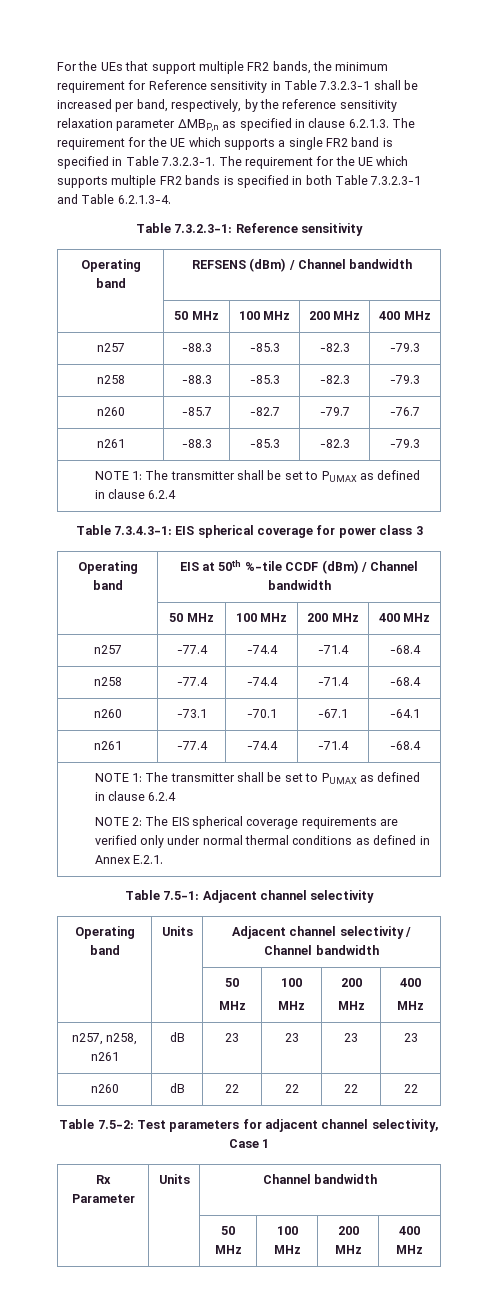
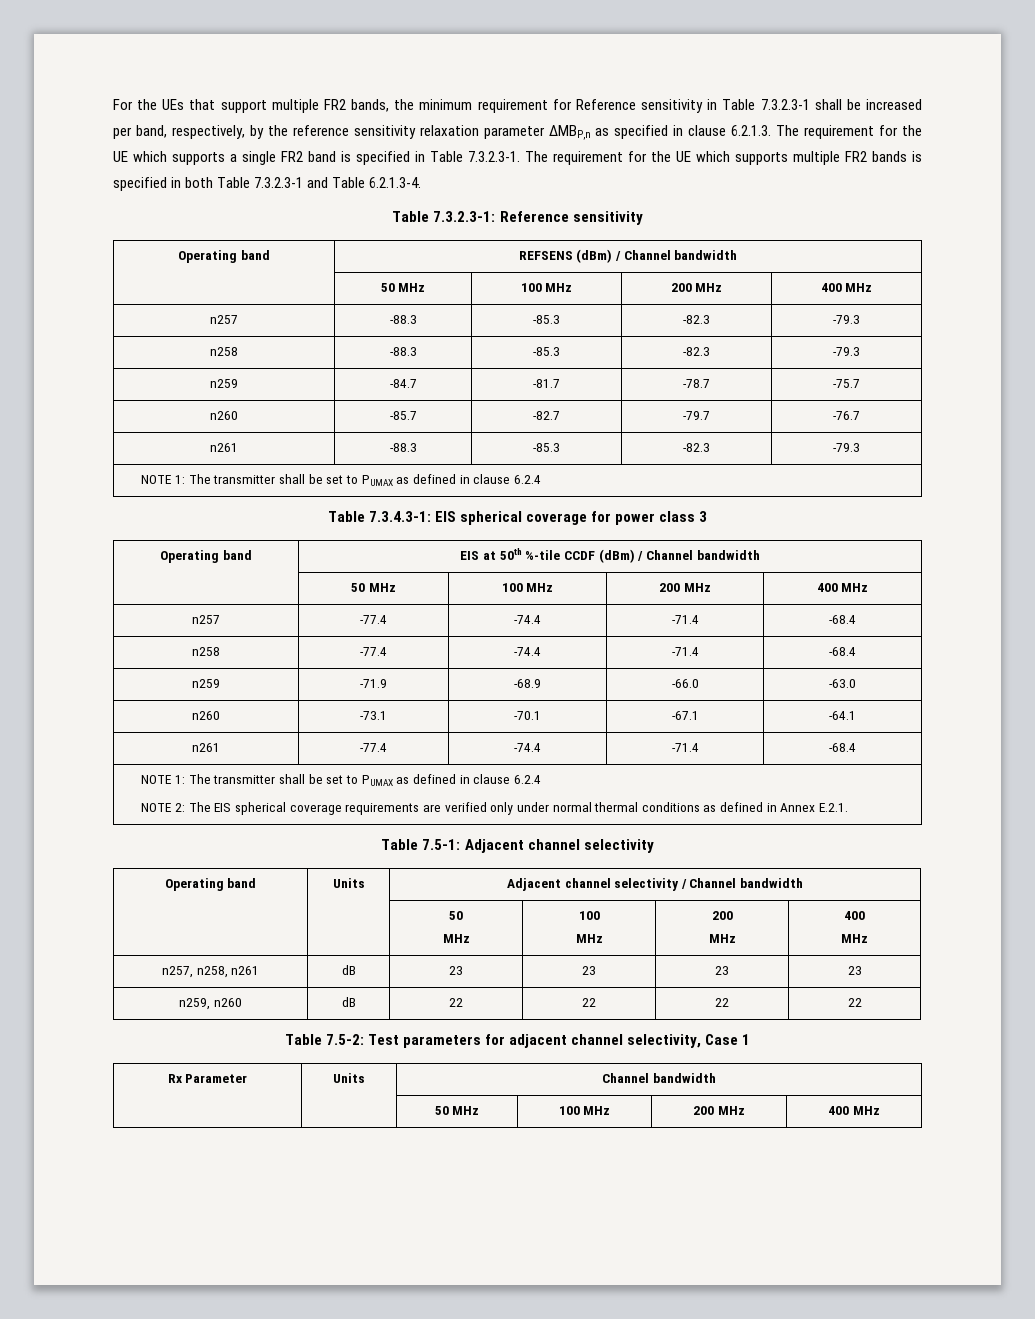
+ n259 | -84.7 | -81.7 | -78.7 | -75.7
+ n259 | -71.9 | -68.9 | -66.0 | -63.0
- n260 | dB | 22 | 22 | 22 | 22
+ n259, n260 | dB | 22 | 22 | 22 | 22

